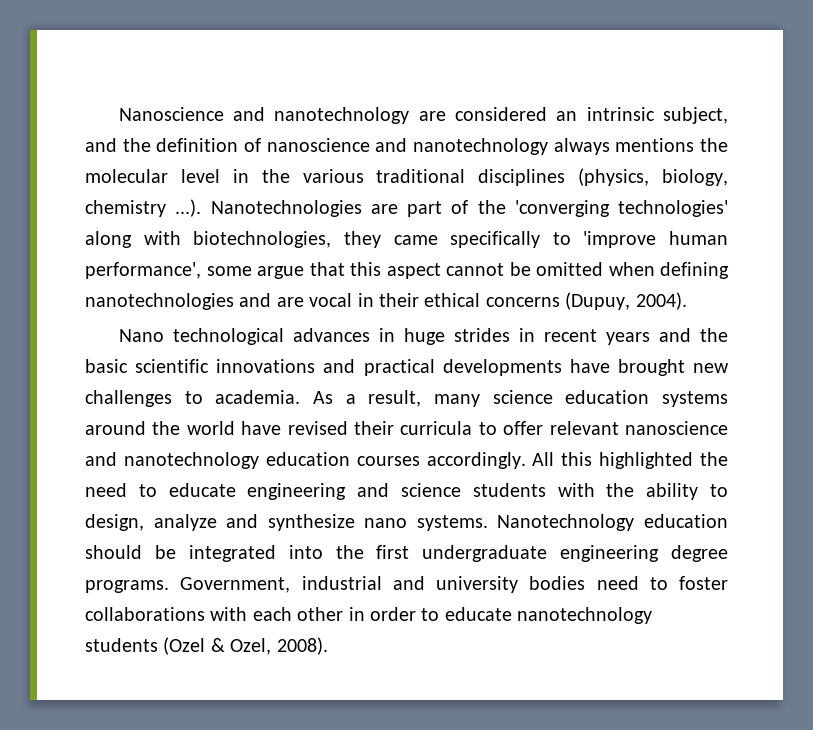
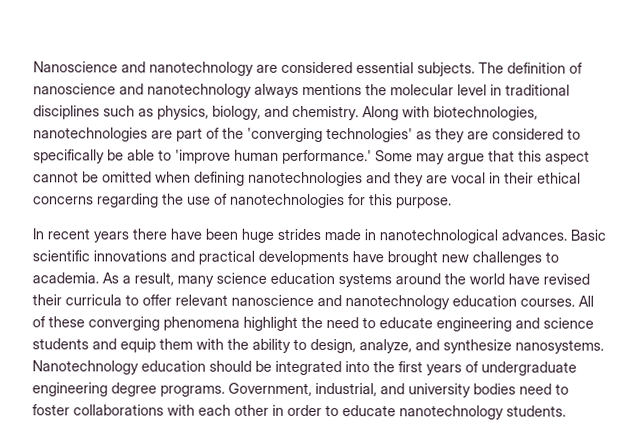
- Nanoscience and nanotechnology are considered an intrinsic subject, and the definition of nanoscience and nanotechnology always mentions the molecular level in the various traditional disciplines (physics, biology, chemistry ...). Nanotechnologies are part of the 'converging technologies' along with biotechnologies, they came specifically to 'improve human performance', some argue that this aspect cannot be omitted when defining nanotechnologies and are vocal in their ethical concerns (Dupuy, 2004).
- Nano technological advances in huge strides in recent years and the basic scientific innovations and practical developments have brought new challenges to academia.
+ Nanoscience and nanotechnology are considered essential subjects. The definition of nanoscience and nanotechnology always mentions the molecular level in traditional disciplines such as physics, biology, and chemistry. Along with biotechnologies, nanotechnologies are part of the 'converging technologies' as they are considered to specifically be able to 'improve human performance.' Some may argue that this aspect cannot be omitted when defining nanotechnologies and they are vocal in their ethical concerns regarding the use of nanotechnologies for this purpose.
+ In recent years there have been huge strides made in nanotechnological advances. Basic scientific innovations and practical developments have brought new challenges to academia.
- As a result, many science education systems around the world have revised their curricula to offer relevant nanoscience and nanotechnology education courses accordingly. All this highlighted the need to educate engineering and science students with the ability to design, analyze and synthesize nano systems.
+ As a result, many science education systems around the world have revised their curricula to offer relevant nanoscience and nanotechnology education courses. All of these converging phenomena highlight the need to educate engineering and science students and equip them with the ability to design, analyze, and synthesize nanosystems.
- Nanotechnology education should be integrated into the first undergraduate engineering degree programs.
+ Nanotechnology education should be integrated into the first years of undergraduate engineering degree programs.
- Government, industrial and university bodies need to foster collaborations with each other in order to educate nanotechnology students (Ozel & Ozel, 2008).
+ Government, industrial, and university bodies need to foster collaborations with each other in order to educate nanotechnology students.

